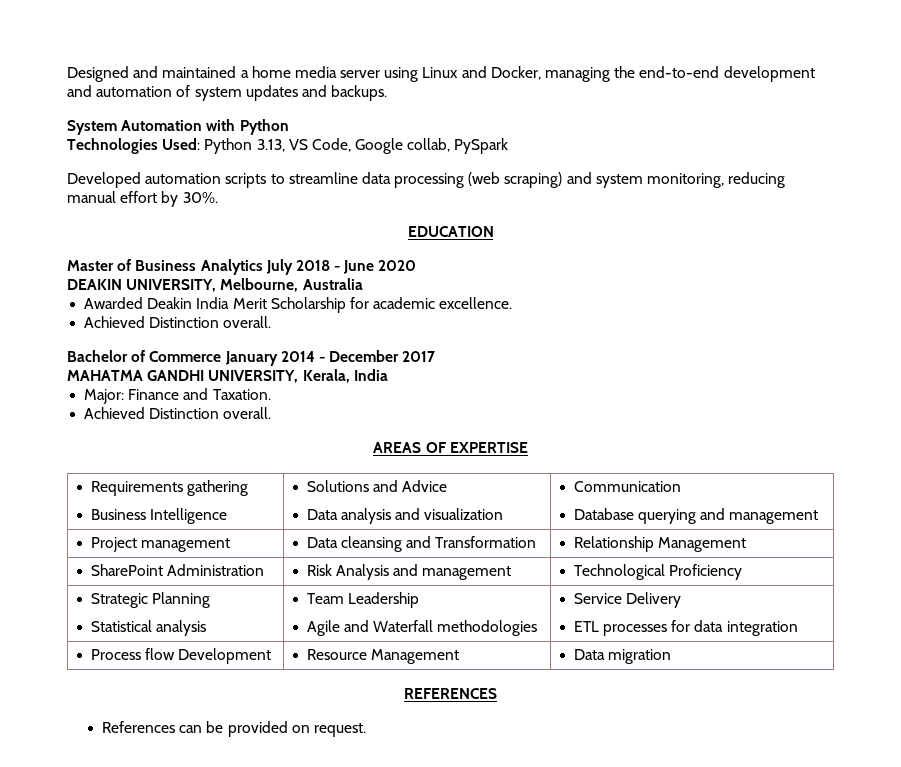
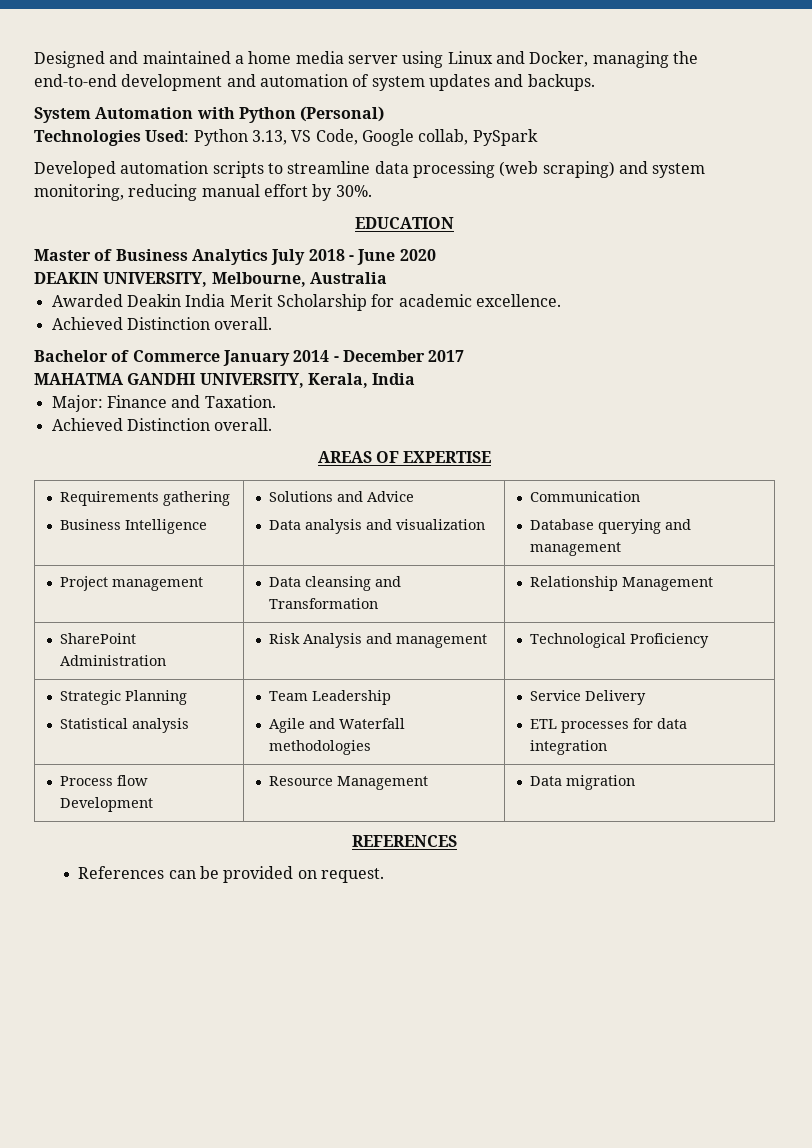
- System Automation with Python
+ System Automation with Python (Personal)

